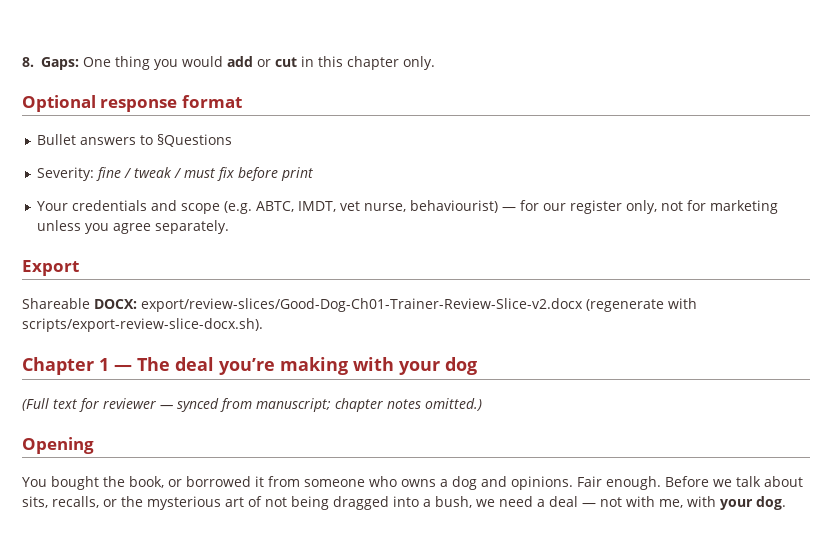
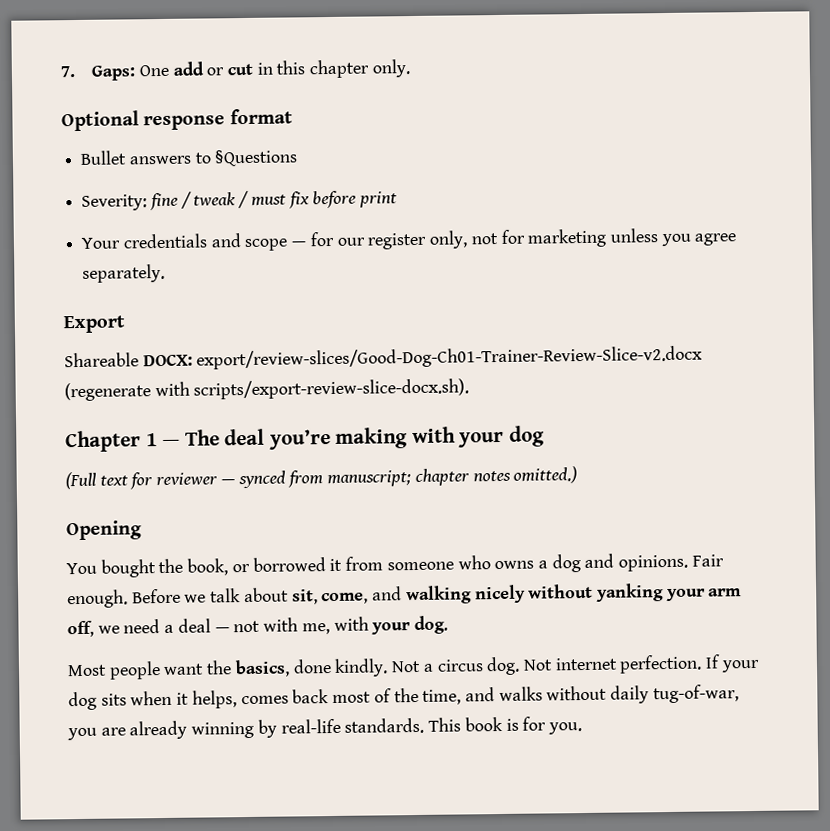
- 8. Gaps: One thing you would add or cut in this chapter only.
+ 7. Gaps: One add or cut in this chapter only.
- Your credentials and scope (e.g. ABTC, IMDT, vet nurse, behaviourist) — for our register only, not for marketing unless you agree separately.
+ Your credentials and scope — for our register only, not for marketing unless you agree separately.
- Before we talk about sits, recalls, or the mysterious art of not being dragged into a bush, we need a deal — not with me, with your dog.
+ Before we talk about sit, come, and walking nicely without yanking your arm off, we need a deal — not with me, with your dog.
+ Most people want the basics, done kindly. Not a circus dog. Not internet perfection. If your dog sits when it helps, comes back most of the time, and walks without daily tug-of-war, you are already winning by real-life standards. This book is for you.

